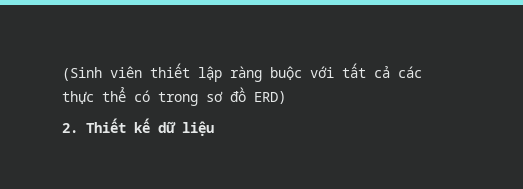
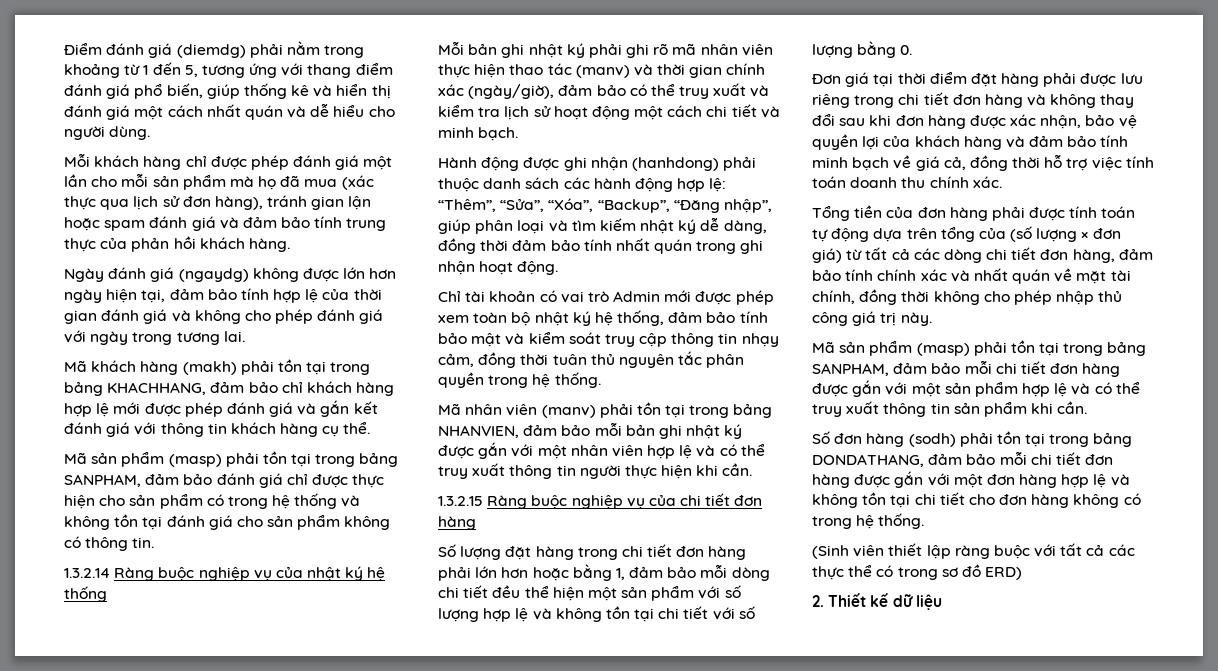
+ Điểm đánh giá (diemdg) phải nằm trong khoảng từ 1 đến 5, tương ứng với thang điểm đánh giá phổ biến, giúp thống kê và hiển thị đánh giá một cách nhất quán và dễ hiểu cho người dùng.
+ Mỗi khách hàng chỉ được phép đánh giá một lần cho mỗi sản phẩm mà họ đã mua (xác thực qua lịch sử đơn hàng), tránh gian lận hoặc spam đánh giá và đảm bảo tính trung thực của phản hồi khách hàng.
+ Ngày đánh giá (ngaydg) không được lớn hơn ngày hiện tại, đảm bảo tính hợp lệ của thời gian đánh giá và không cho phép đánh giá với ngày trong tương lai.
+ Mã khách hàng (makh) phải tồn tại trong bảng KHACHHANG, đảm bảo chỉ khách hàng hợp lệ mới được phép đánh giá và gắn kết đánh giá với thông tin khách hàng cụ thể.
+ Mã sản phẩm (masp) phải tồn tại trong bảng SANPHAM, đảm bảo đánh giá chỉ được thực hiện cho sản phẩm có trong hệ thống và không tồn tại đánh giá cho sản phẩm không có thông tin.
+ 1.3.2.14 Ràng buộc nghiệp vụ của nhật ký hệ thống
+ Mỗi bản ghi nhật ký phải ghi rõ mã nhân viên thực hiện thao tác (manv) và thời gian chính xác (ngày/giờ), đảm bảo có thể truy xuất và kiểm tra lịch sử hoạt động một cách chi tiết và minh bạch.
+ Hành động được ghi nhận (hanhdong) phải thuộc danh sách các hành động hợp lệ: “Thêm”, “Sửa”, “Xóa”, “Backup”, “Đăng nhập”, giúp phân loại và tìm kiếm nhật ký dễ dàng, đồng thời đảm bảo tính nhất quán trong ghi nhận hoạt động.
+ Chỉ tài khoản có vai trò Admin mới được phép xem toàn bộ nhật ký hệ thống, đảm bảo tính bảo mật và kiểm soát truy cập thông tin nhạy cảm, đồng thời tuân thủ nguyên tắc phân quyền trong hệ thống.
+ Mã nhân viên (manv) phải tồn tại trong bảng NHANVIEN, đảm bảo mỗi bản ghi nhật ký được gắn với một nhân viên hợp lệ và có thể truy xuất thông tin người thực hiện khi cần.
+ 1.3.2.15 Ràng buộc nghiệp vụ của chi tiết đơn hàng
+ Số lượng đặt hàng trong chi tiết đơn hàng phải lớn hơn hoặc bằng 1, đảm bảo mỗi dòng chi tiết đều thể hiện một sản phẩm với số lượng hợp lệ và không tồn tại chi tiết với số lượng bằng 0.
+ Đơn giá tại thời điểm đặt hàng phải được lưu riêng trong chi tiết đơn hàng và không thay đổi sau khi đơn hàng được xác nhận, bảo vệ quyền lợi của khách hàng và đảm bảo tính minh bạch về giá cả, đồng thời hỗ trợ việc tính toán doanh thu chính xác.
+ Tổng tiền của đơn hàng phải được tính toán tự động dựa trên tổng của (số lượng × đơn giá) từ tất cả các dòng chi tiết đơn hàng, đảm bảo tính chính xác và nhất quán về mặt tài chính, đồng thời không cho phép nhập thủ công giá trị này.
+ Mã sản phẩm (masp) phải tồn tại trong bảng SANPHAM, đảm bảo mỗi chi tiết đơn hàng được gắn với một sản phẩm hợp lệ và có thể truy xuất thông tin sản phẩm khi cần.
+ Số đơn hàng (sodh) phải tồn tại trong bảng DONDATHANG, đảm bảo mỗi chi tiết đơn hàng được gắn với một đơn hàng hợp lệ và không tồn tại chi tiết cho đơn hàng không có trong hệ thống.

